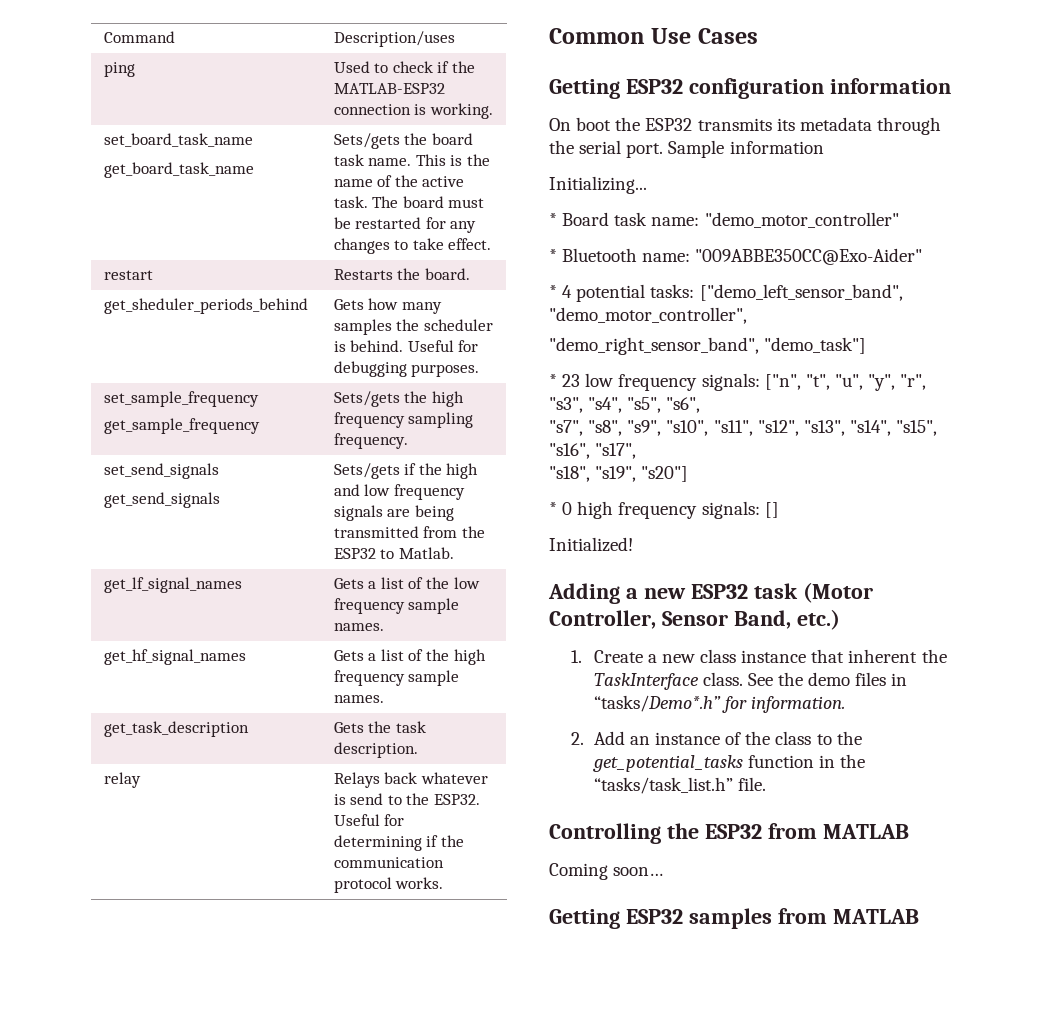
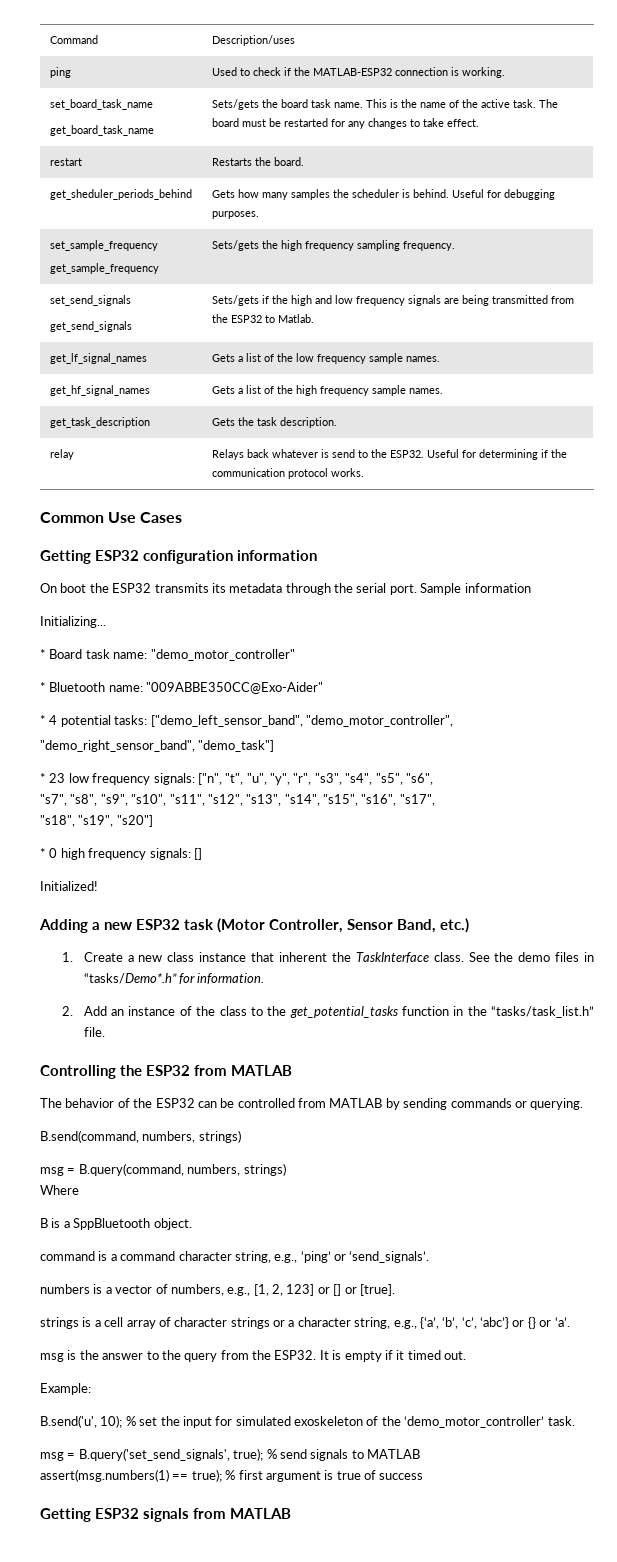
- Coming soon…
- Getting ESP32 samples from MATLAB
+ The behavior of the ESP32 can be controlled from MATLAB by sending commands or querying.
+ B.send(command, numbers, strings)
+ msg = B.query(command, numbers, strings)
+ Where
+ B is a SppBluetooth object.
+ command is a command character string, e.g., ‘ping’ or ‘send_signals’.
+ numbers is a vector of numbers, e.g., [1, 2, 123] or [] or [true].
+ strings is a cell array of character strings or a character string, e.g., {‘a’, ‘b’, ‘c’, ‘abc’} or {} or ‘a’.
+ msg is the answer to the query from the ESP32. It is empty if it timed out.
+ Example:
+ B.send('u', 10); % set the input for simulated exoskeleton of the ‘demo_motor_controller’ task.
+ msg = B.query('set_send_signals', true); % send signals to MATLAB
+ assert(msg.numbers(1) == true); % first argument is true of success
+ Getting ESP32 signals from MATLAB

